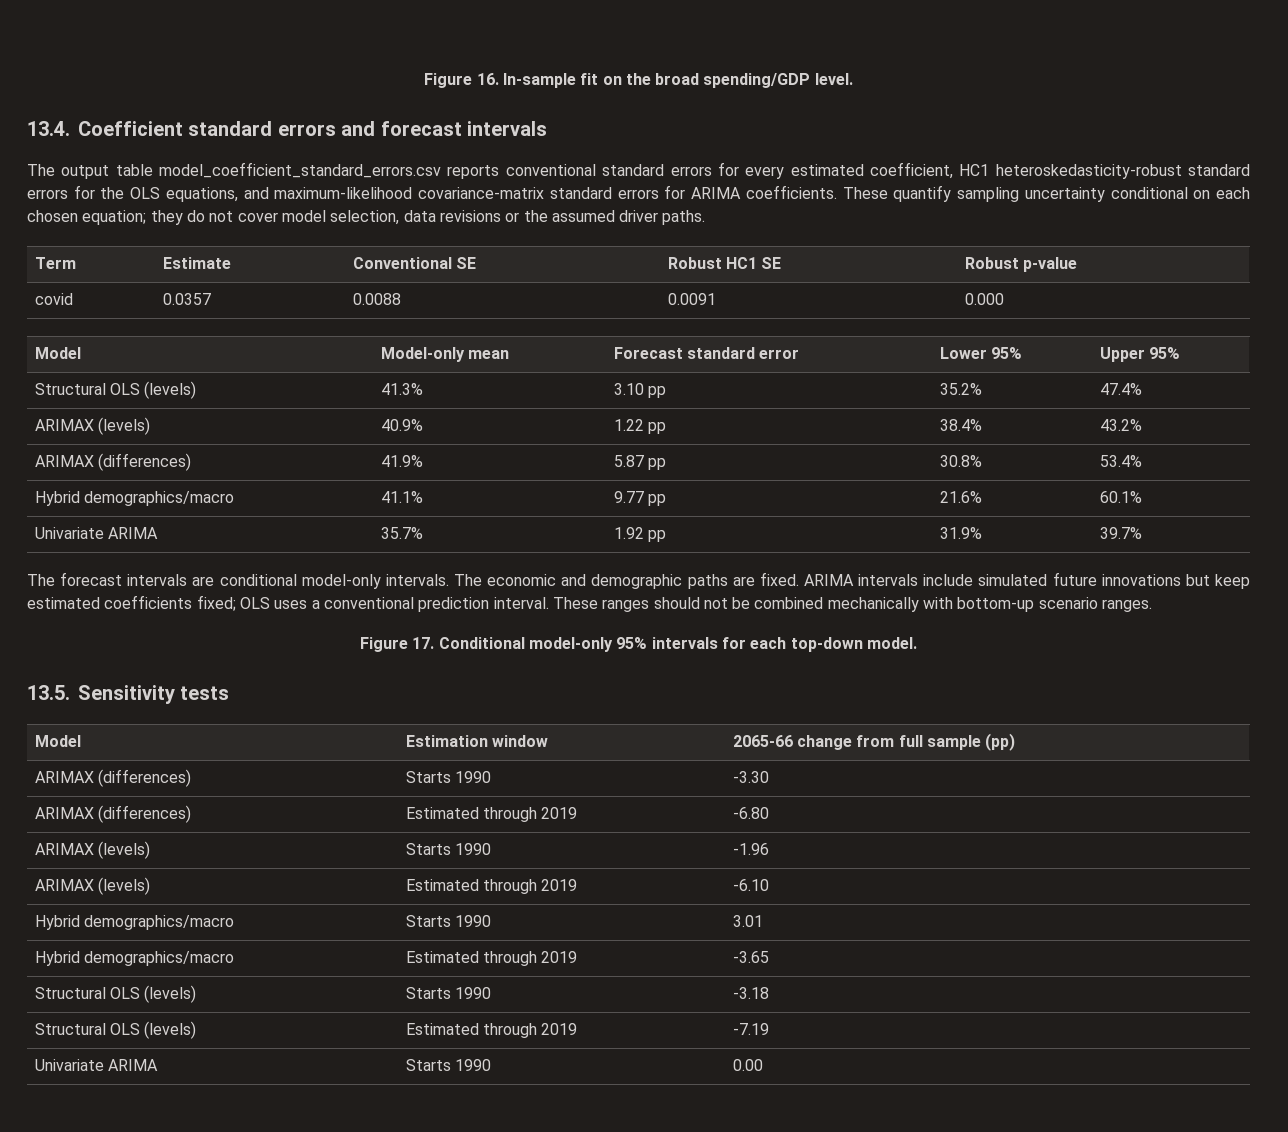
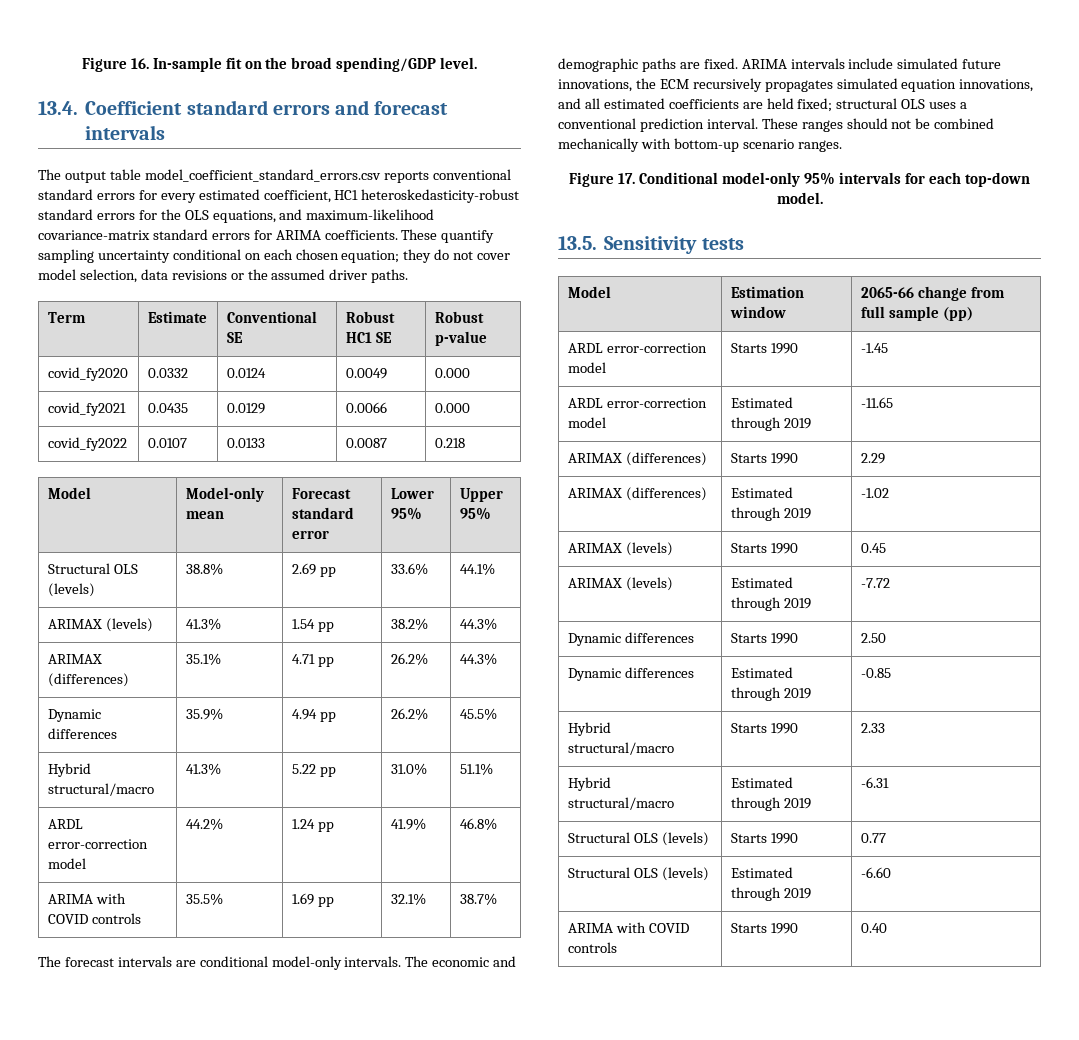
- covid | 0.0357 | 0.0088 | 0.0091 | 0.000
+ covid_fy2020 | 0.0332 | 0.0124 | 0.0049 | 0.000
+ covid_fy2021 | 0.0435 | 0.0129 | 0.0066 | 0.000
+ covid_fy2022 | 0.0107 | 0.0133 | 0.0087 | 0.218
- Structural OLS (levels) | 41.3% | 3.10 pp | 35.2% | 47.4%
- ARIMAX (levels) | 40.9% | 1.22 pp | 38.4% | 43.2%
- ARIMAX (differences) | 41.9% | 5.87 pp | 30.8% | 53.4%
- Hybrid demographics/macro | 41.1% | 9.77 pp | 21.6% | 60.1%
- Univariate ARIMA | 35.7% | 1.92 pp | 31.9% | 39.7%
+ Structural OLS (levels) | 38.8% | 2.69 pp | 33.6% | 44.1%
+ ARIMAX (levels) | 41.3% | 1.54 pp | 38.2% | 44.3%
+ ARIMAX (differences) | 35.1% | 4.71 pp | 26.2% | 44.3%
+ Dynamic differences | 35.9% | 4.94 pp | 26.2% | 45.5%
+ Hybrid structural/macro | 41.3% | 5.22 pp | 31.0% | 51.1%
+ ARDL error-correction model | 44.2% | 1.24 pp | 41.9% | 46.8%
+ ARIMA with COVID controls | 35.5% | 1.69 pp | 32.1% | 38.7%
- ARIMA intervals include simulated future innovations but keep estimated coefficients fixed; OLS uses a conventional prediction interval.
+ ARIMA intervals include simulated future innovations, the ECM recursively propagates simulated equation innovations, and all estimated coefficients are held fixed; structural OLS uses a conventional prediction interval.
+ ARDL error-correction model | Starts 1990 | -1.45
+ ARDL error-correction model | Estimated through 2019 | -11.65
- ARIMAX (differences) | Starts 1990 | -3.30
+ ARIMAX (differences) | Starts 1990 | 2.29
- ARIMAX (differences) | Estimated through 2019 | -6.80
+ ARIMAX (differences) | Estimated through 2019 | -1.02
- ARIMAX (levels) | Starts 1990 | -1.96
+ ARIMAX (levels) | Starts 1990 | 0.45
- ARIMAX (levels) | Estimated through 2019 | -6.10
- Hybrid demographics/macro | Starts 1990 | 3.01
- Hybrid demographics/macro | Estimated through 2019 | -3.65
+ ARIMAX (levels) | Estimated through 2019 | -7.72
+ Dynamic differences | Starts 1990 | 2.50
+ Dynamic differences | Estimated through 2019 | -0.85
+ Hybrid structural/macro | Starts 1990 | 2.33
+ Hybrid structural/macro | Estimated through 2019 | -6.31
- Structural OLS (levels) | Starts 1990 | -3.18
+ Structural OLS (levels) | Starts 1990 | 0.77
- Structural OLS (levels) | Estimated through 2019 | -7.19
- Univariate ARIMA | Starts 1990 | 0.00
+ Structural OLS (levels) | Estimated through 2019 | -6.60
+ ARIMA with COVID controls | Starts 1990 | 0.40

